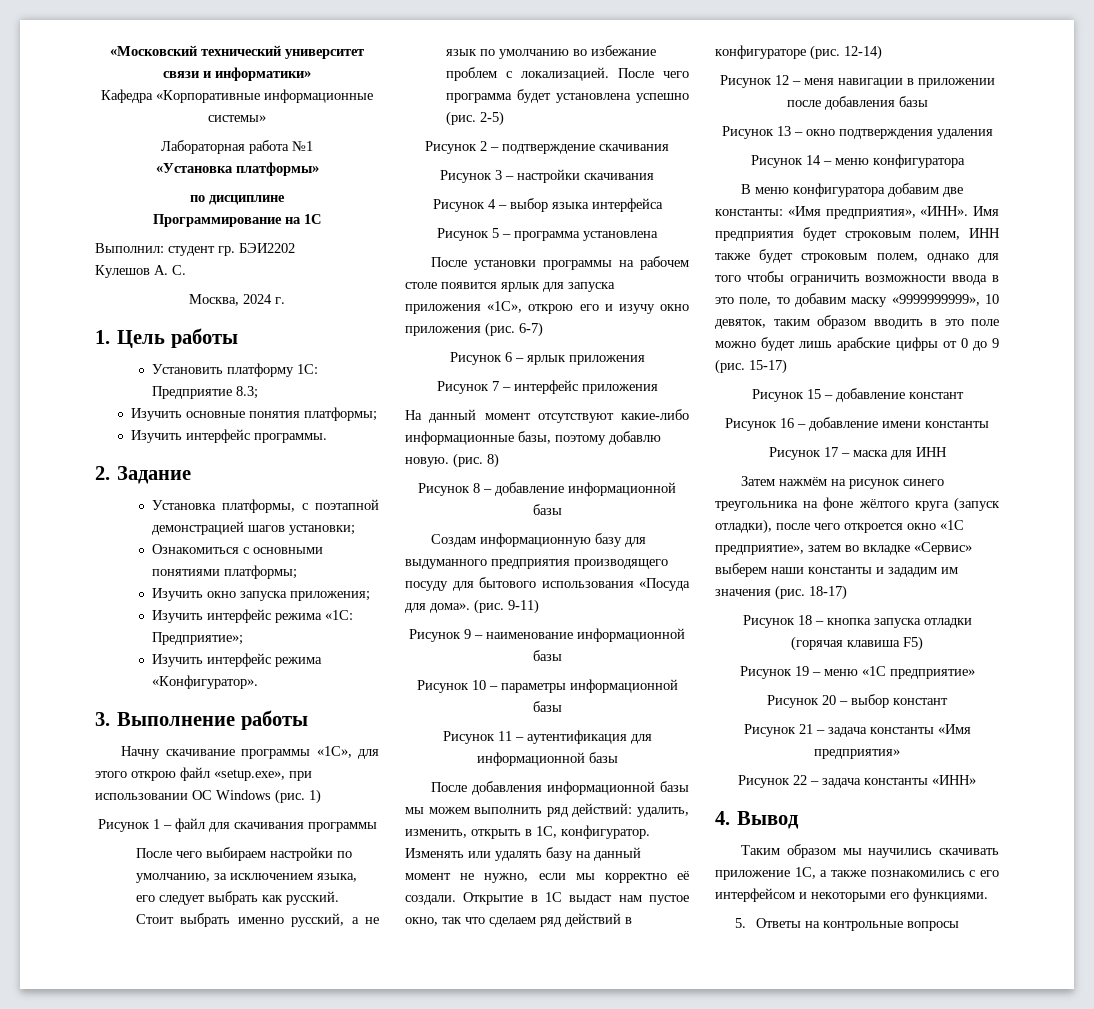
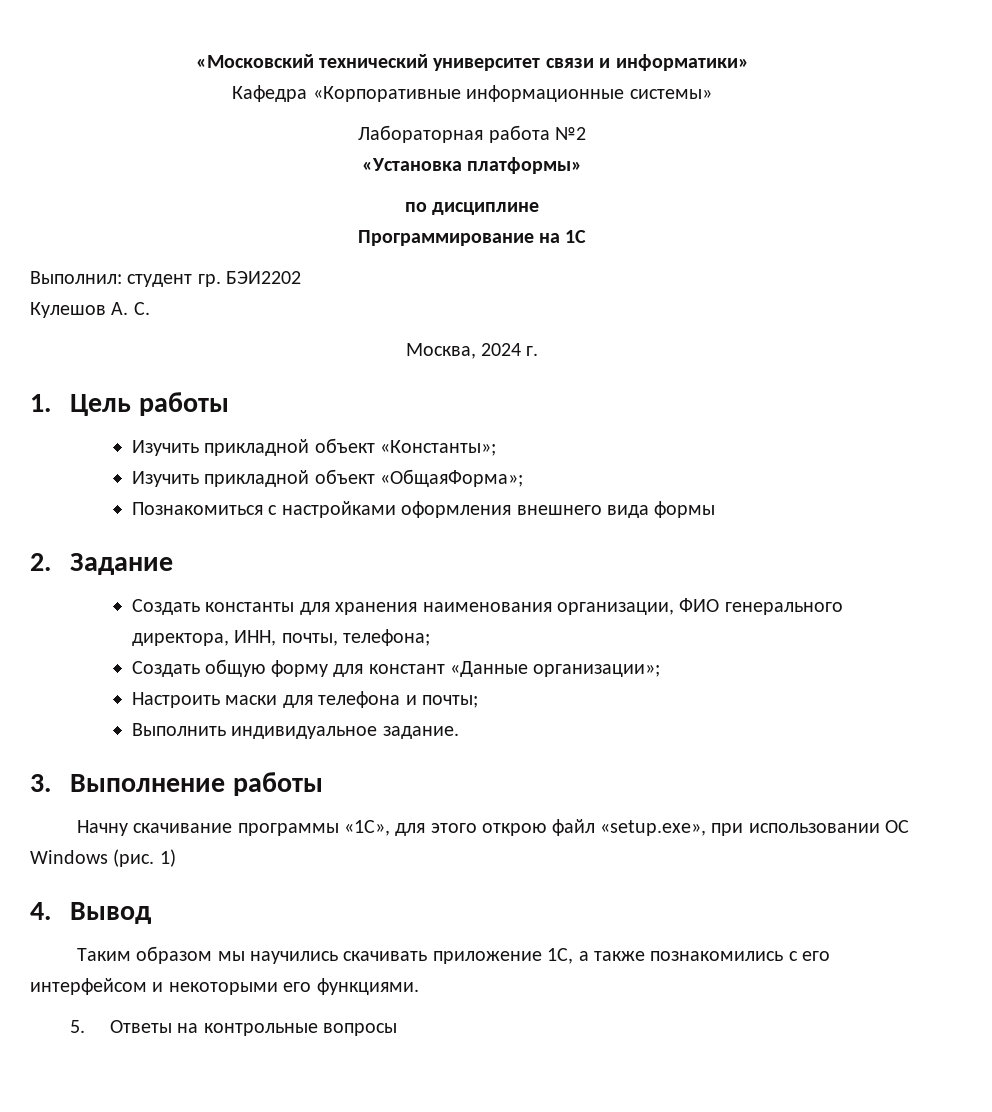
- Лабораторная работа №1
+ Лабораторная работа №2
- Установить платформу 1С: Предприятие 8.3;
- Изучить основные понятия платформы;
- Изучить интерфейс программы.
+ Изучить прикладной объект «Константы»;
+ Изучить прикладной объект «ОбщаяФорма»;
+ Познакомиться с настройками оформления внешнего вида формы
  2. Задание
- Установка платформы, с поэтапной демонстрацией шагов установки;
- Ознакомиться с основными понятиями платформы;
- Изучить окно запуска приложения;
- Изучить интерфейс режима «1С: Предприятие»;
- Изучить интерфейс режима «Конфигуратор».
+ Создать константы для хранения наименования организации, ФИО генерального директора, ИНН, почты, телефона;
+ Создать общую форму для констант «Данные организации»;
+ Настроить маски для телефона и почты;
+ Выполнить индивидуальное задание.
- Рисунок 1 – файл для скачивания программы
- После чего выбираем настройки по умолчанию, за исключением языка, его следует выбрать как русский. Стоит выбрать именно русский, а не язык по умолчанию во избежание проблем с локализацией. После чего программа будет установлена успешно (рис. 2-5)
- Рисунок 2 – подтверждение скачивания
- Рисунок 3 – настройки скачивания
- Рисунок 4 – выбор языка интерфейса
- Рисунок 5 – программа установлена
- После установки программы на рабочем столе появится ярлык для запуска приложения «1С», открою его и изучу окно приложения (рис. 6-7)
- Рисунок 6 – ярлык приложения
- Рисунок 7 – интерфейс приложения
- На данный момент отсутствуют какие-либо информационные базы, поэтому добавлю новую. (рис. 8)
- Рисунок 8 – добавление информационной базы
- Создам информационную базу для выдуманного предприятия производящего посуду для бытового использования «Посуда для дома». (рис. 9-11)
- Рисунок 9 – наименование информационной базы
- Рисунок 10 – параметры информационной базы
- Рисунок 11 – аутентификация для информационной базы
- После добавления информационной базы мы можем выполнить ряд действий: удалить, изменить, открыть в 1С, конфигуратор. Изменять или удалять базу на данный момент не нужно, если мы корректно её создали. Открытие в 1С выдаст нам пустое окно, так что сделаем ряд действий в конфигураторе (рис. 12-14)
- Рисунок 12 – меня навигации в приложении после добавления базы
- Рисунок 13 – окно подтверждения удаления
- Рисунок 14 – меню конфигуратора
- В меню конфигуратора добавим две константы: «Имя предприятия», «ИНН». Имя предприятия будет строковым полем, ИНН также будет строковым полем, однако для того чтобы ограничить возможности ввода в это поле, то добавим маску «9999999999», 10 девяток, таким образом вводить в это поле можно будет лишь арабские цифры от 0 до 9 (рис. 15-17)
- Рисунок 15 – добавление констант
- Рисунок 16 – добавление имени константы
- Рисунок 17 – маска для ИНН
- Затем нажмём на рисунок синего треугольника на фоне жёлтого круга (запуск отладки), после чего откроется окно «1С предприятие», затем во вкладке «Сервис» выберем наши константы и зададим им значения (рис. 18-17)
- Рисунок 18 – кнопка запуска отладки (горячая клавиша F5)
- Рисунок 19 – меню «1С предприятие»
- Рисунок 20 – выбор констант
- Рисунок 21 – задача константы «Имя предприятия»
- Рисунок 22 – задача константы «ИНН»

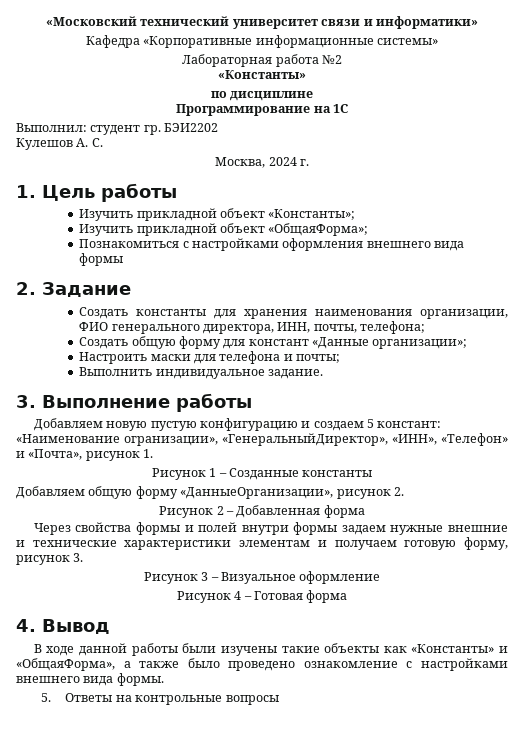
  Лабораторная работа №2
- «Установка платформы»
+ «Константы»
- Начну скачивание программы «1С», для этого открою файл «setup.exe», при использовании OC Windows (рис. 1)
+ Добавляем новую пустую конфигурацию и создаем 5 констант: «Наименование огранизации», «ГенеральныйДиректор», «ИНН», «Телефон» и «Почта», рисунок 1.
+ Рисунок 1 – Созданные константы
+ Добавляем общую форму «ДанныеОрганизации», рисунок 2.
+ Рисунок 2 – Добавленная форма
+ Через свойства формы и полей внутри формы задаем нужные внешние и технические характеристики элементам и получаем готовую форму, рисунок 3.
+ Рисунок 3 – Визуальное оформление
+ Рисунок 4 – Готовая форма
  4. Вывод
- Таким образом мы научились скачивать приложение 1С, а также познакомились с его интерфейсом и некоторыми его функциями.
+ В ходе данной работы были изучены такие объекты как «Константы» и «ОбщаяФорма», а также было проведено ознакомление с настройками внешнего вида формы.

